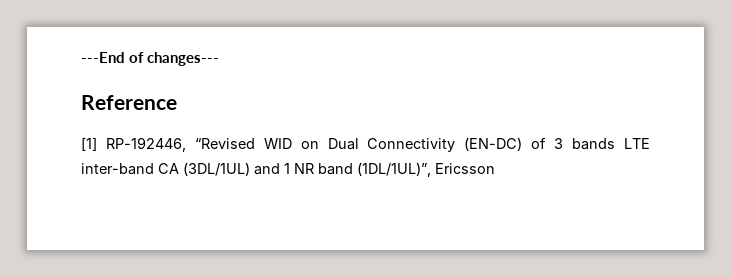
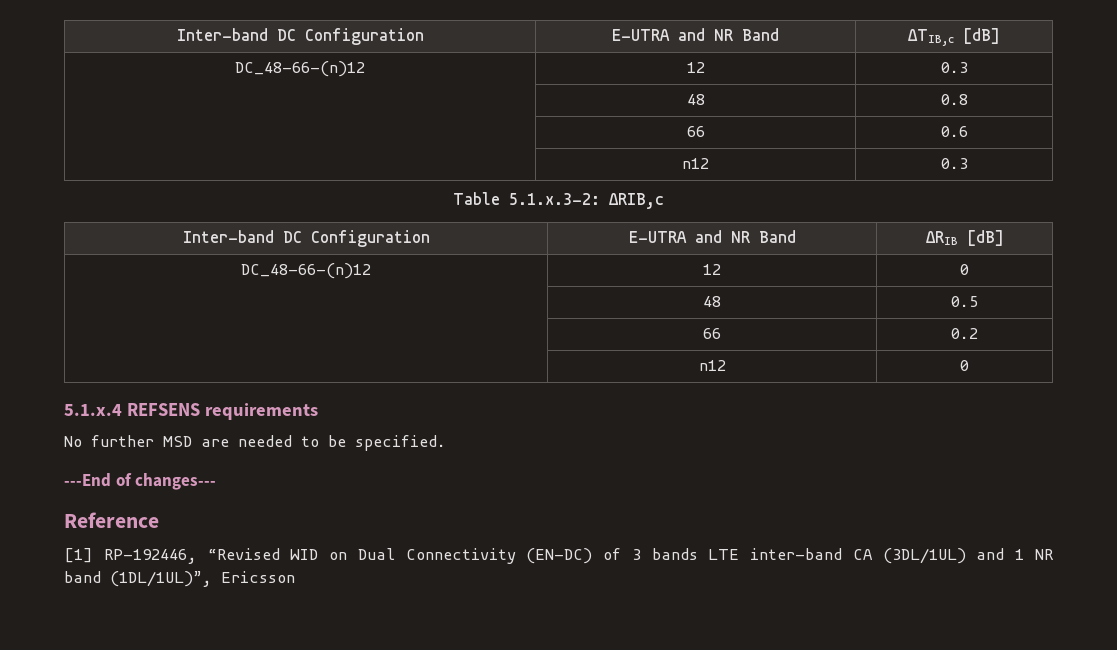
+ Inter-band DC Configuration | E-UTRA and NR Band | ΔTIB,c [dB]
+ DC_48-66-(n)12 | 12 | 0.3
+ | 48 | 0.8
+ | 66 | 0.6
+ | n12 | 0.3
+ Table 5.1.x.3-2: ΔRIB,c
+ Inter-band DC Configuration | E-UTRA and NR Band | ΔRIB [dB]
+ DC_48-66-(n)12 | 12 | 0
+ | 48 | 0.5
+ | 66 | 0.2
+ | n12 | 0
+ 5.1.x.4 REFSENS requirements
+ No further MSD are needed to be specified.

